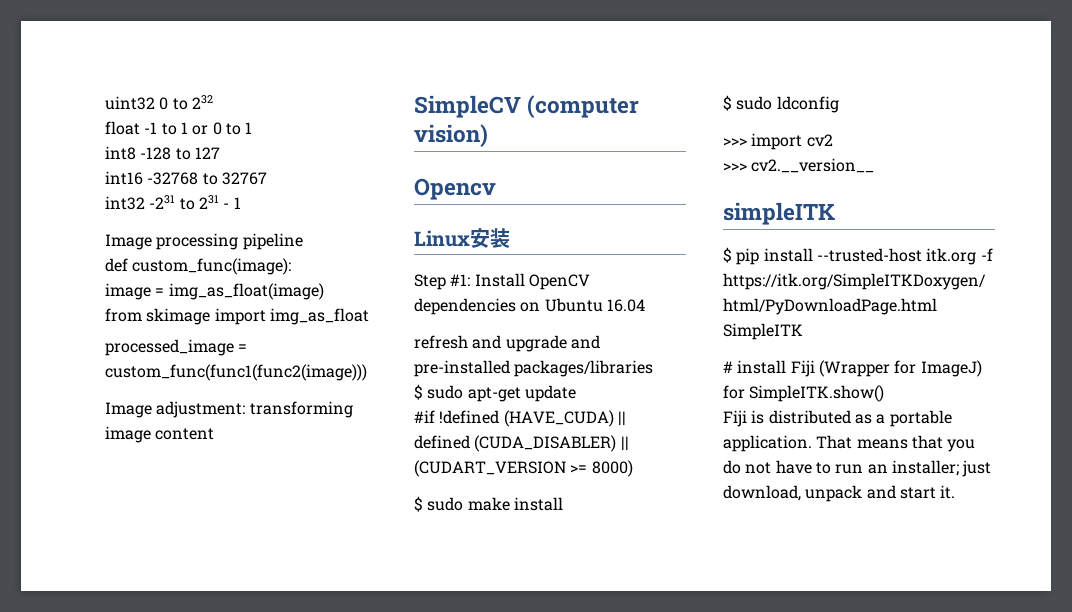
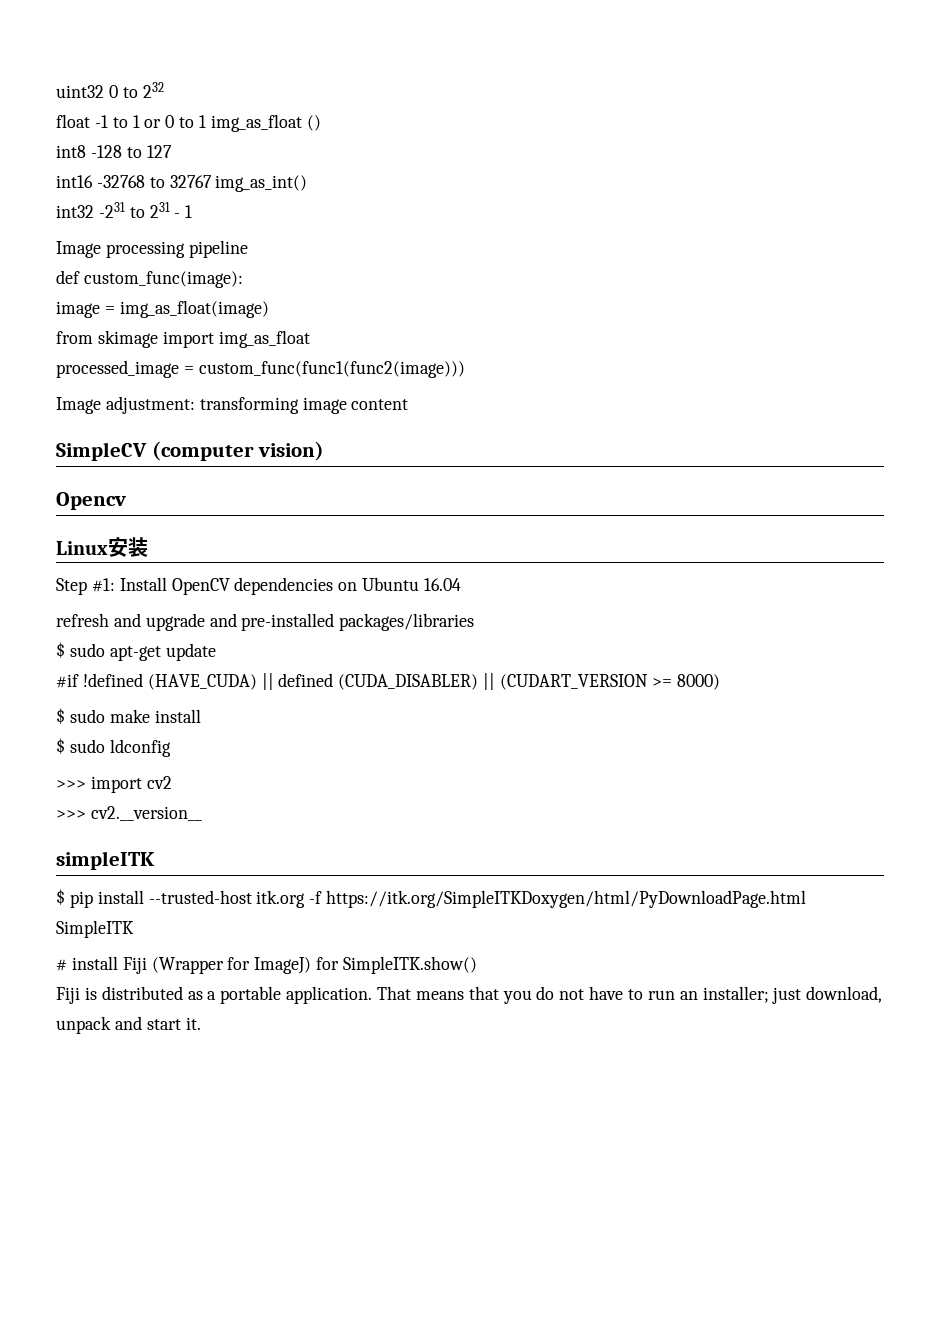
- float -1 to 1 or 0 to 1
+ float -1 to 1 or 0 to 1 img_as_float ()
- int16 -32768 to 32767
+ int16 -32768 to 32767 img_as_int()

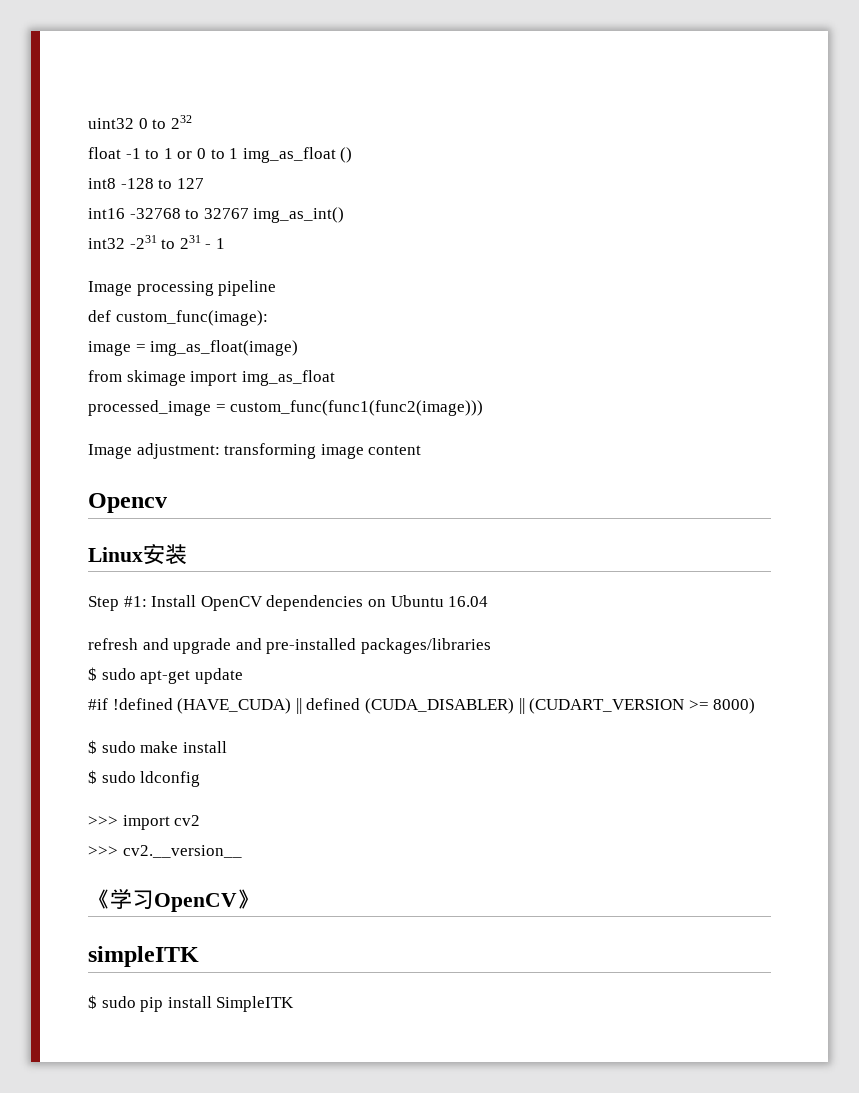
- SimpleCV (computer vision)
+ 《学习OpenCV》
- $ pip install --trusted-host itk.org -f https://itk.org/SimpleITKDoxygen/html/PyDownloadPage.html SimpleITK
- # install Fiji (Wrapper for ImageJ) for SimpleITK.show()
- Fiji is distributed as a portable application. That means that you do not have to run an installer; just download, unpack and start it.
+ $ sudo pip install SimpleITK

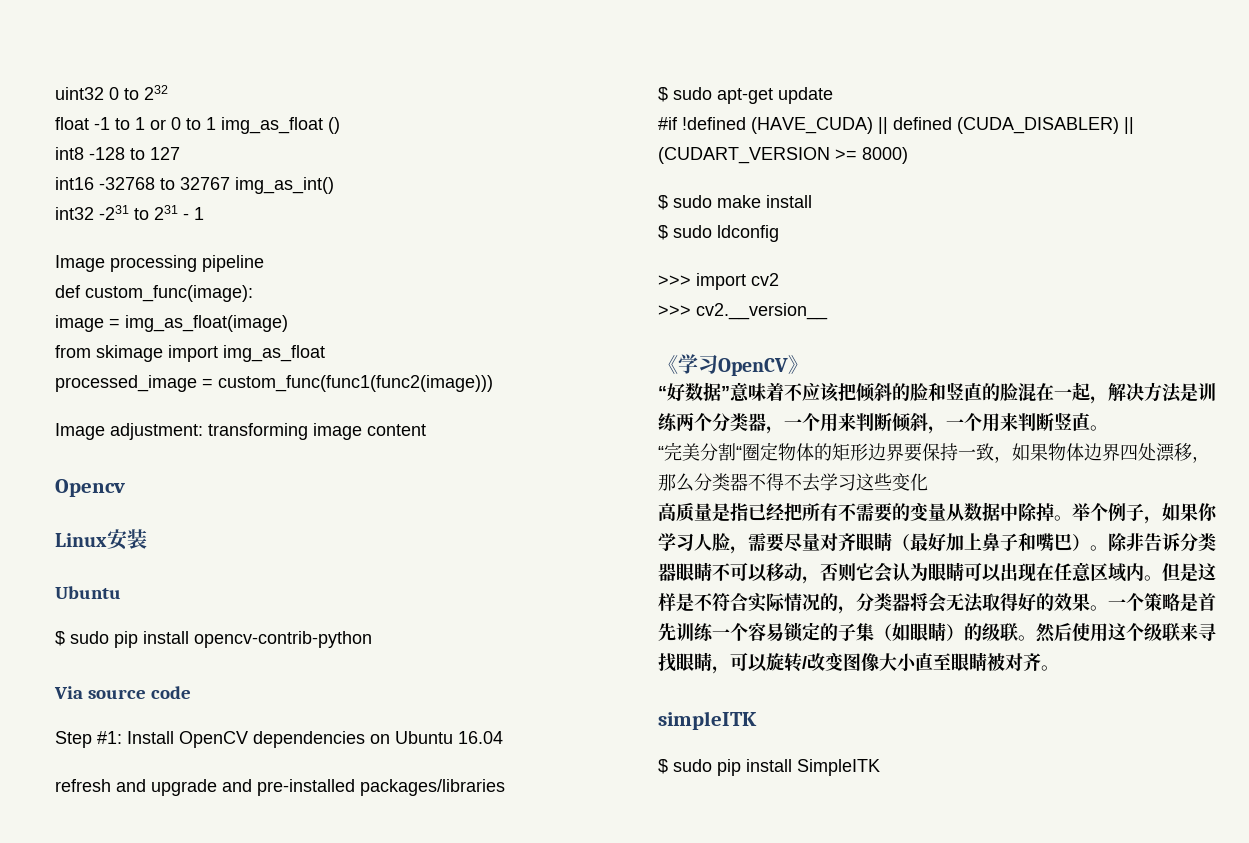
  Linux安装
+ Ubuntu
+ $ sudo pip install opencv-contrib-python
+ Via source code
+ “好数据”意味着不应该把倾斜的脸和竖直的脸混在一起，解决方法是训练两个分类器，一个用来判断倾斜，一个用来判断竖直。
+ “完美分割“圈定物体的矩形边界要保持一致，如果物体边界四处漂移，那么分类器不得不去学习这些变化
+ 高质量是指已经把所有不需要的变量从数据中除掉。举个例子，如果你学习人脸，需要尽量对齐眼睛（最好加上鼻子和嘴巴）。除非告诉分类器眼睛不可以移动，否则它会认为眼睛可以出现在任意区域内。但是这样是不符合实际情况的，分类器将会无法取得好的效果。一个策略是首先训练一个容易锁定的子集（如眼睛）的级联。然后使用这个级联来寻找眼睛，可以旋转/改变图像大小直至眼睛被对齐。

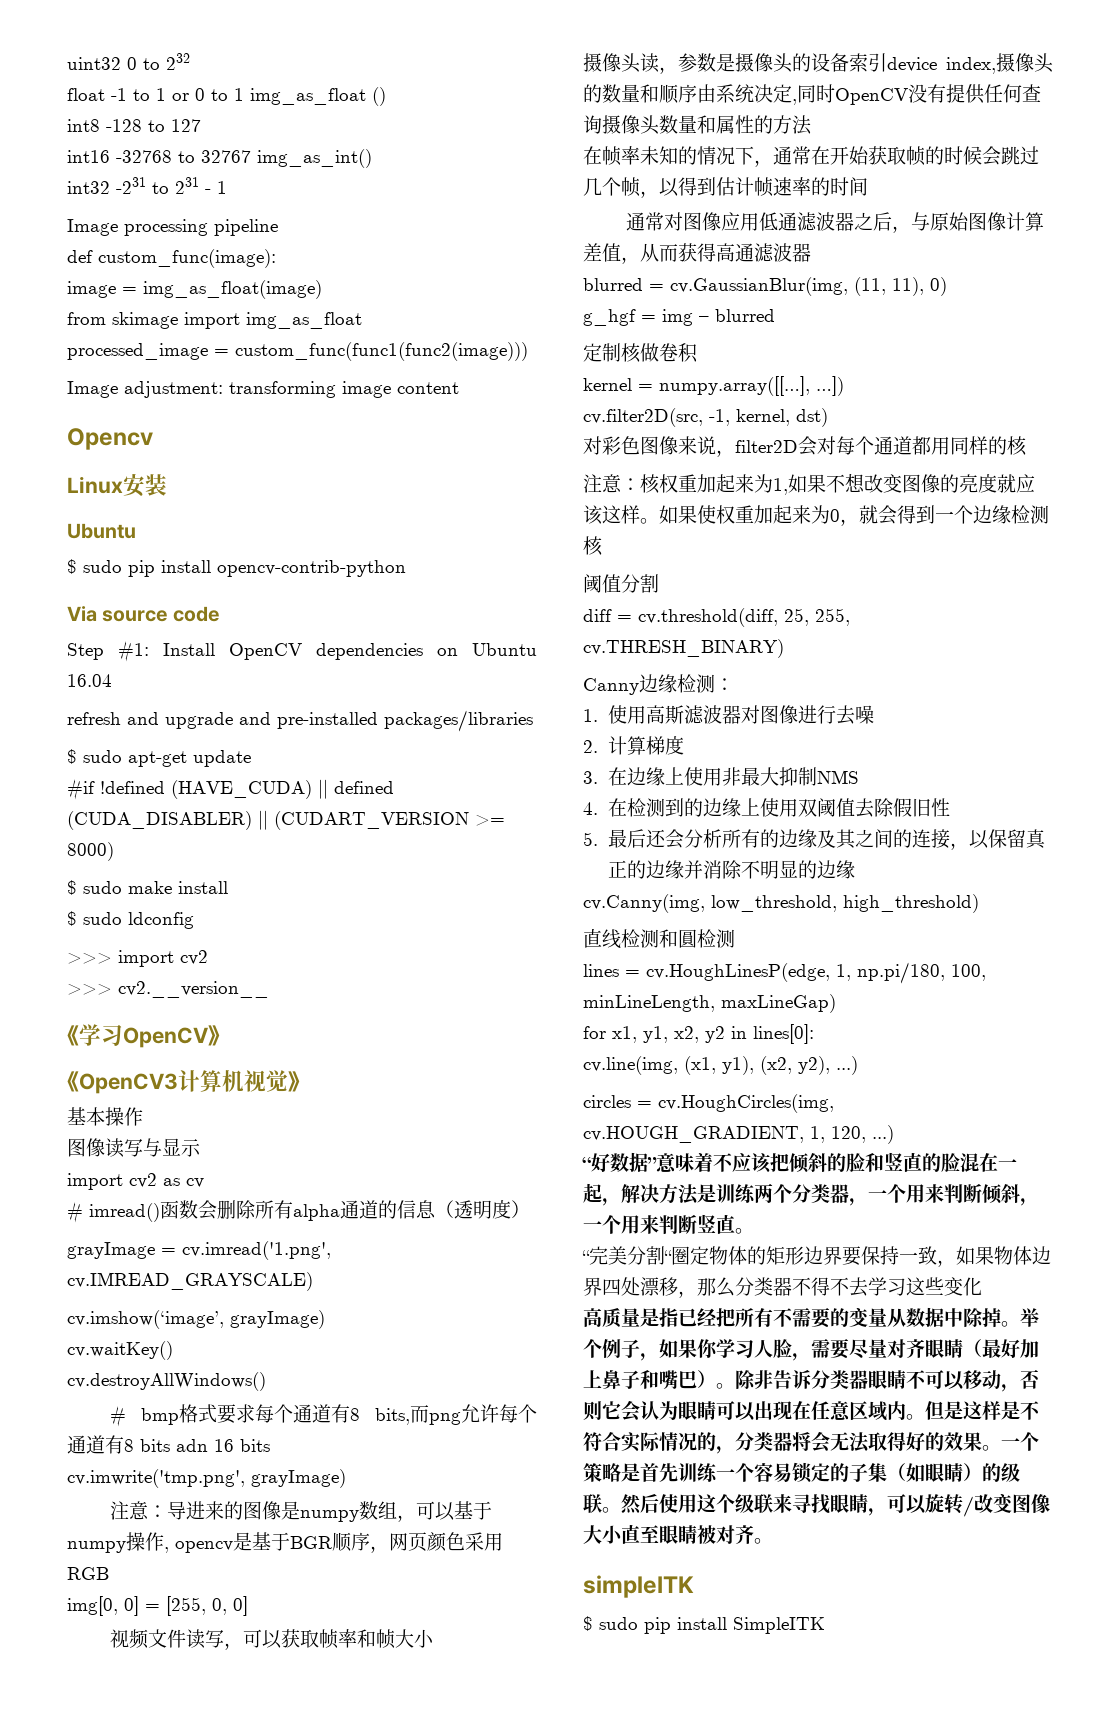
+ 《OpenCV3计算机视觉》
+ 基本操作
+ 图像读写与显示
+ import cv2 as cv
+ # imread()函数会删除所有alpha通道的信息（透明度）
+ grayImage = cv.imread('1.png', cv.IMREAD_GRAYSCALE)
+ cv.imshow(‘image’, grayImage)
+ cv.waitKey()
+ cv.destroyAllWindows()
+ # bmp格式要求每个通道有8 bits,而png允许每个通道有8 bits adn 16 bits
+ cv.imwrite('tmp.png', grayImage)
+ 注意：导进来的图像是numpy数组，可以基于numpy操作, opencv是基于BGR顺序，网页颜色采用RGB
+ img[0, 0] = [255, 0, 0]
+ 视频文件读写，可以获取帧率和帧大小
+ 摄像头读，参数是摄像头的设备索引device index,摄像头的数量和顺序由系统决定,同时OpenCV没有提供任何查询摄像头数量和属性的方法
+ 在帧率未知的情况下，通常在开始获取帧的时候会跳过几个帧，以得到估计帧速率的时间
+ 通常对图像应用低通滤波器之后，与原始图像计算差值，从而获得高通滤波器
+ blurred = cv.GaussianBlur(img, (11, 11), 0)
+ g_hgf = img – blurred
+ 定制核做卷积
+ kernel = numpy.array([[…], …])
+ cv.filter2D(src, -1, kernel, dst)
+ 对彩色图像来说，filter2D会对每个通道都用同样的核
+ 注意：核权重加起来为1,如果不想改变图像的亮度就应该这样。如果使权重加起来为0，就会得到一个边缘检测核
+ 阈值分割
+ diff = cv.threshold(diff, 25, 255, cv.THRESH_BINARY)
+ Canny边缘检测：
+ 1.使用高斯滤波器对图像进行去噪
+ 2.计算梯度
+ 3.在边缘上使用非最大抑制NMS
+ 4.在检测到的边缘上使用双阈值去除假旧性
+ 5.最后还会分析所有的边缘及其之间的连接，以保留真正的边缘并消除不明显的边缘
+ cv.Canny(img, low_threshold, high_threshold)
+ 直线检测和圓检测
+ lines = cv.HoughLinesP(edge, 1, np.pi/180, 100, minLineLength, maxLineGap)
+ for x1, y1, x2, y2 in lines[0]:
+ cv.line(img, (x1, y1), (x2, y2), ...)
+ circles = cv.HoughCircles(img, cv.HOUGH_GRADIENT, 1, 120, ...)

